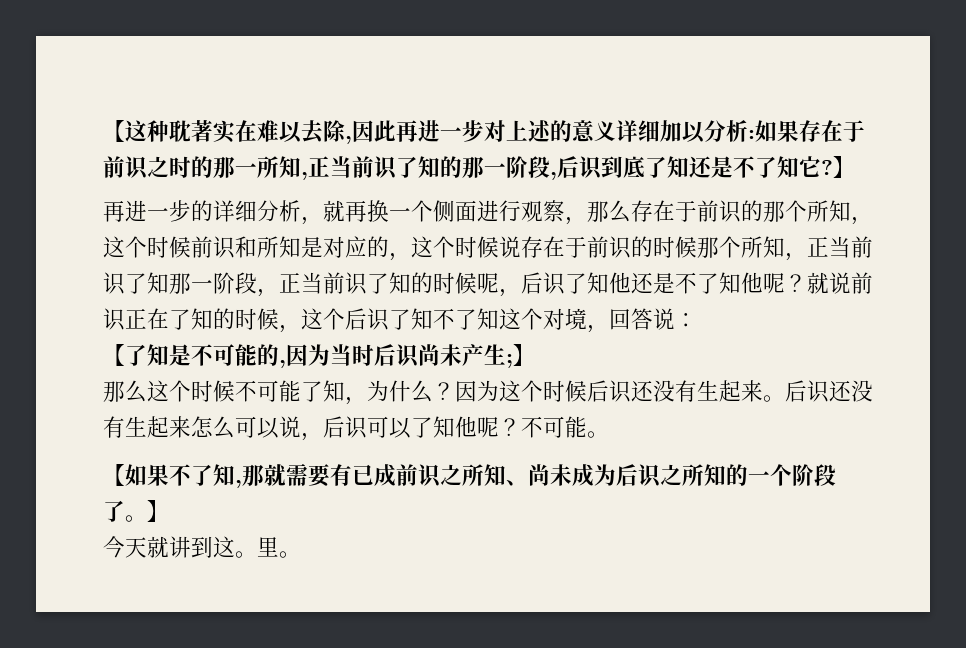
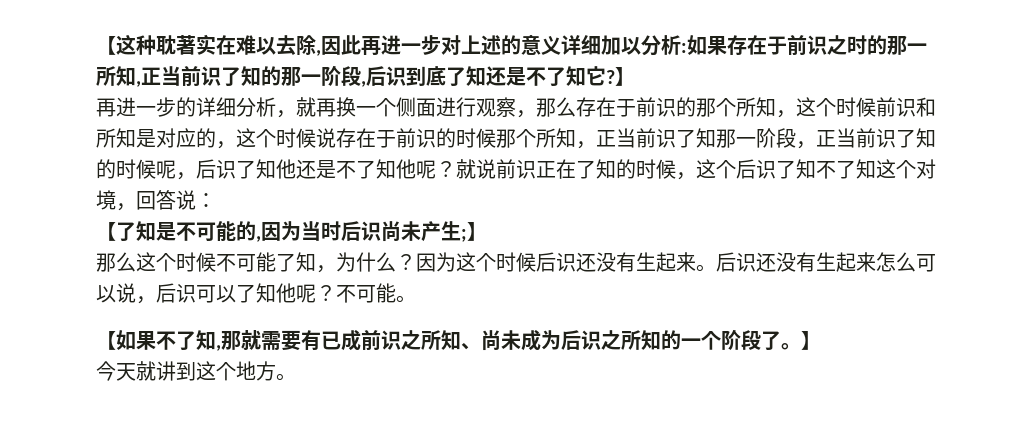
- 今天就讲到这。里。
+ 今天就讲到这个地方。

